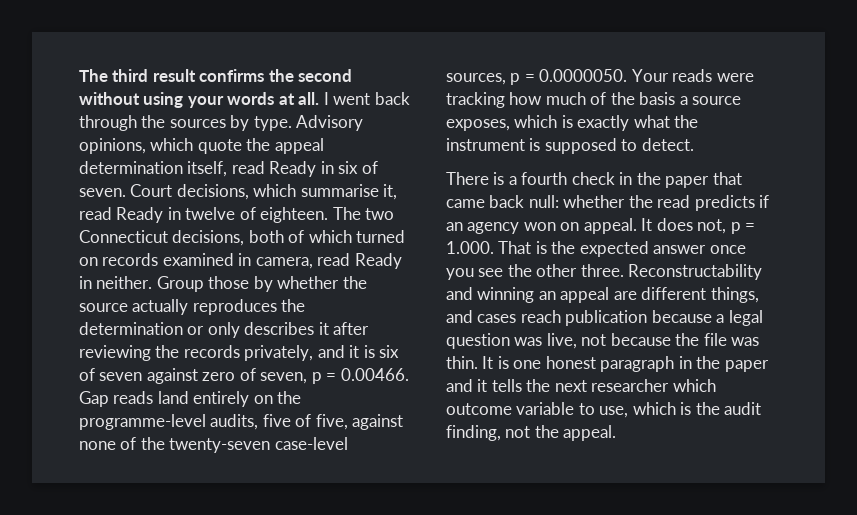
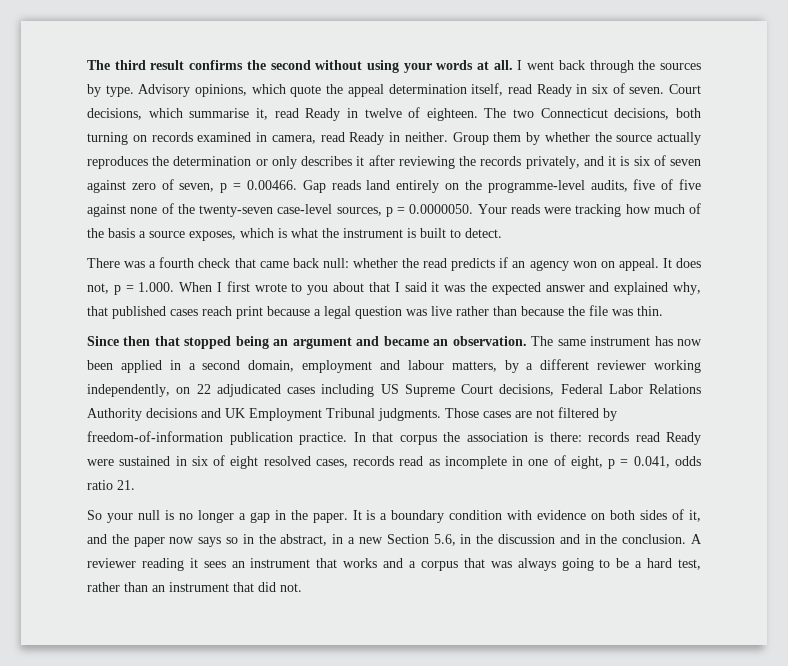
- The two Connecticut decisions, both of which turned on records examined in camera, read Ready in neither.
+ The two Connecticut decisions, both turning on records examined in camera, read Ready in neither.
- Group those by whether the source actually reproduces the determination or only describes it after reviewing the records privately, and it is six of seven against zero of seven, p = 0.00466. Gap reads land entirely on the programme-level audits, five of five, against none of the twenty-seven case-level sources, p = 0.0000050. Your reads were tracking how much of the basis a source exposes, which is exactly what the instrument is supposed to detect.
+ Group them by whether the source actually reproduces the determination or only describes it after reviewing the records privately, and it is six of seven against zero of seven, p = 0.00466. Gap reads land entirely on the programme-level audits, five of five against none of the twenty-seven case-level sources, p = 0.0000050. Your reads were tracking how much of the basis a source exposes, which is what the instrument is built to detect.
- There is a fourth check in the paper that came back null: whether the read predicts if an agency won on appeal.
+ There was a fourth check that came back null: whether the read predicts if an agency won on appeal.
- It does not, p = 1.000. That is the expected answer once you see the other three. Reconstructability and winning an appeal are different things, and cases reach publication because a legal question was live, not because the file was thin. It is one honest paragraph in the paper and it tells the next researcher which outcome variable to use, which is the audit finding, not the appeal.
+ It does not, p = 1.000. When I first wrote to you about that I said it was the expected answer and explained why, that published cases reach print because a legal question was live rather than because the file was thin.
+ Since then that stopped being an argument and became an observation. The same instrument has now been applied in a second domain, employment and labour matters, by a different reviewer working independently, on 22 adjudicated cases including US Supreme Court decisions, Federal Labor Relations Authority decisions and UK Employment Tribunal judgments. Those cases are not filtered by freedom-of-information publication practice. In that corpus the association is there: records read Ready were sustained in six of eight resolved cases, records read as incomplete in one of eight, p = 0.041, odds ratio 21.
+ So your null is no longer a gap in the paper. It is a boundary condition with evidence on both sides of it, and the paper now says so in the abstract, in a new Section 5.6, in the discussion and in the conclusion. A reviewer reading it sees an instrument that works and a corpus that was always going to be a hard test, rather than an instrument that did not.

